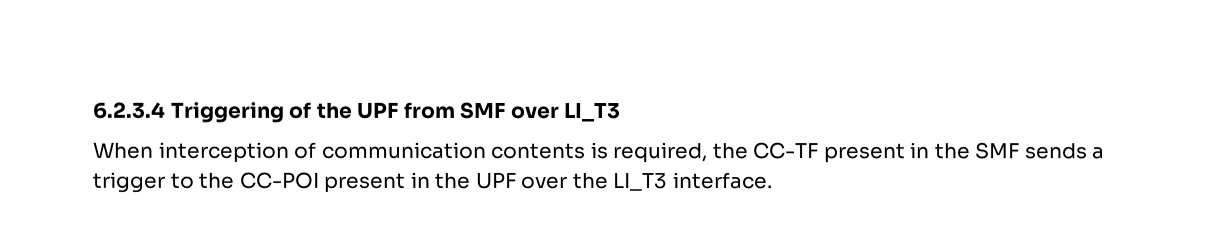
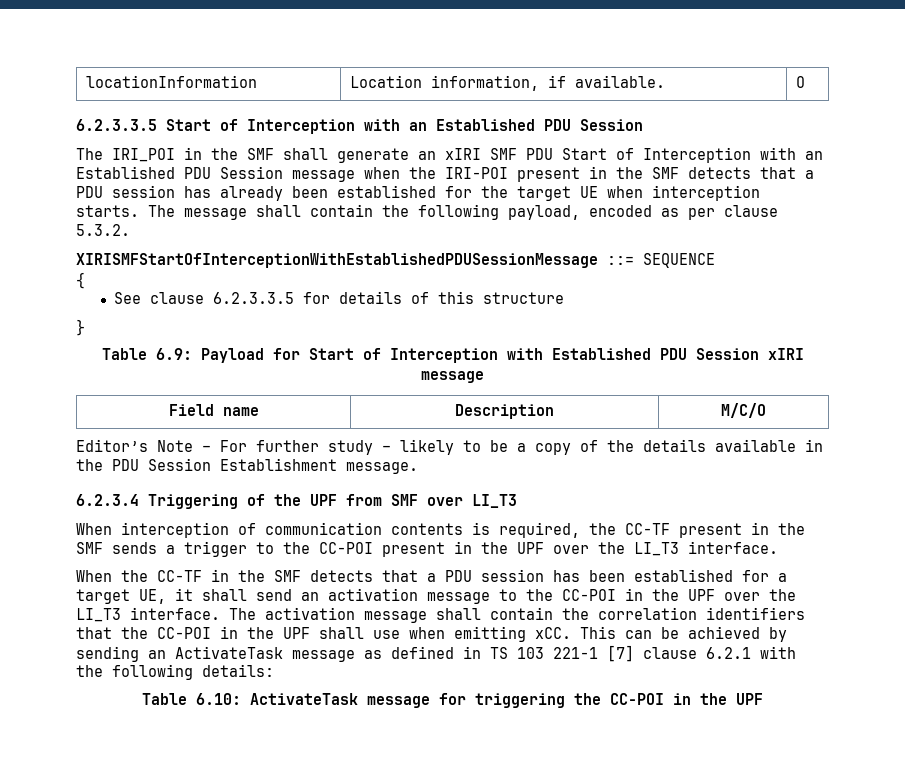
+ locationInformation | Location information, if available. | O
+ 6.2.3.3.5 Start of Interception with an Established PDU Session
+ The IRI_POI in the SMF shall generate an xIRI SMF PDU Start of Interception with an Established PDU Session message when the IRI-POI present in the SMF detects that a PDU session has already been established for the target UE when interception starts. The message shall contain the following payload, encoded as per clause 5.3.2.
+ XIRISMFStartOfInterceptionWithEstablishedPDUSessionMessage ::= SEQUENCE
+ {
+ See clause 6.2.3.3.5 for details of this structure
+ }
+ Table 6.9: Payload for Start of Interception with Established PDU Session xIRI message
+ Field name | Description | M/C/O
+ Editor’s Note – For further study – likely to be a copy of the details available in the PDU Session Establishment message.
+ When the CC-TF in the SMF detects that a PDU session has been established for a target UE, it shall send an activation message to the CC-POI in the UPF over the LI_T3 interface. The activation message shall contain the correlation identifiers that the CC-POI in the UPF shall use when emitting xCC. This can be achieved by sending an ActivateTask message as defined in TS 103 221-1 [7] clause 6.2.1 with the following details:
+ Table 6.10: ActivateTask message for triggering the CC-POI in the UPF

